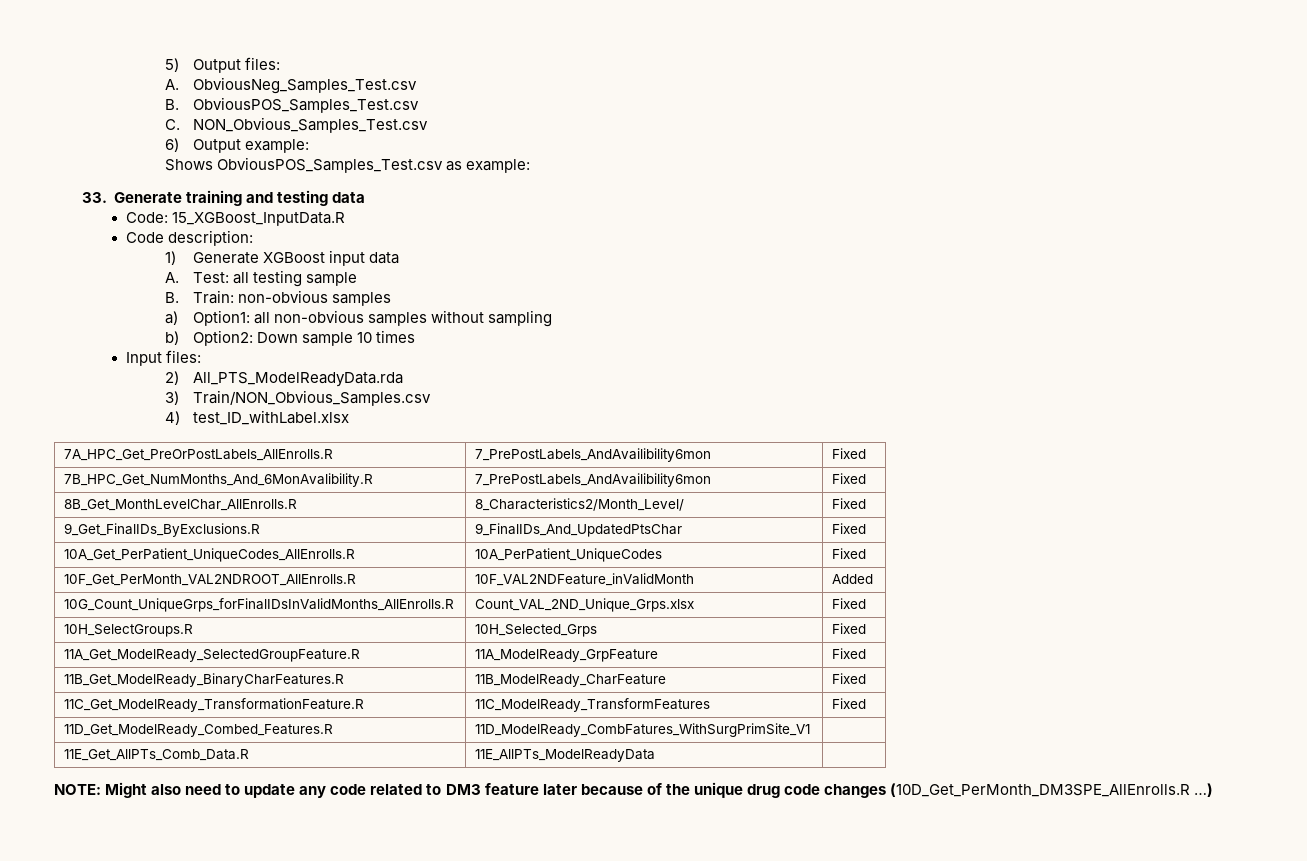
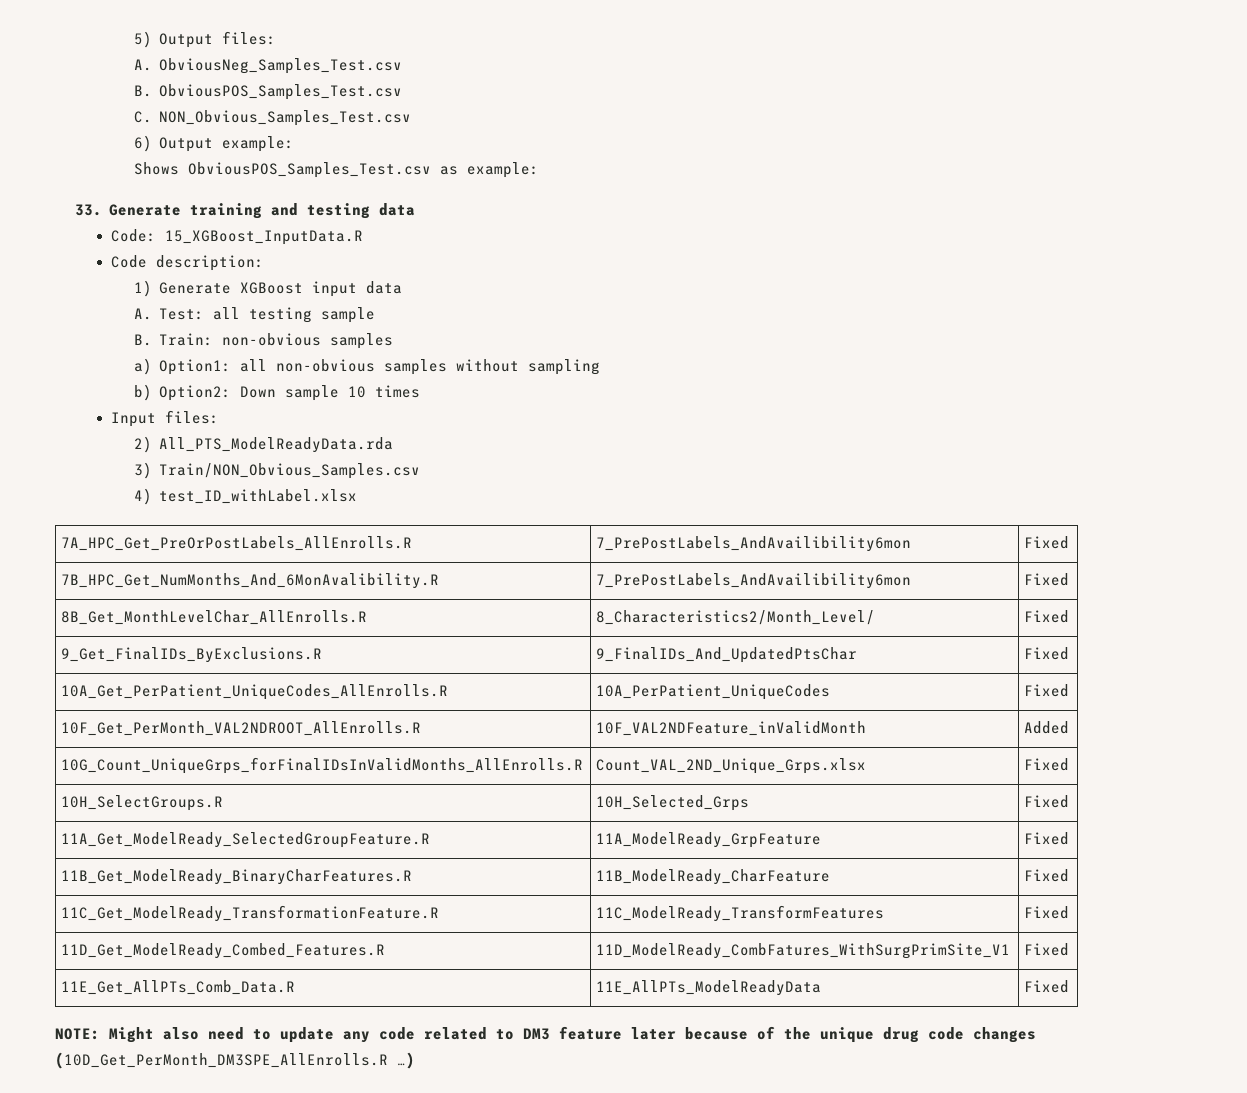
- 11D_Get_ModelReady_Combed_Features.R | 11D_ModelReady_CombFatures_WithSurgPrimSite_V1 |
+ 11D_Get_ModelReady_Combed_Features.R | 11D_ModelReady_CombFatures_WithSurgPrimSite_V1 | Fixed
- 11E_Get_AllPTs_Comb_Data.R | 11E_AllPTs_ModelReadyData |
+ 11E_Get_AllPTs_Comb_Data.R | 11E_AllPTs_ModelReadyData | Fixed

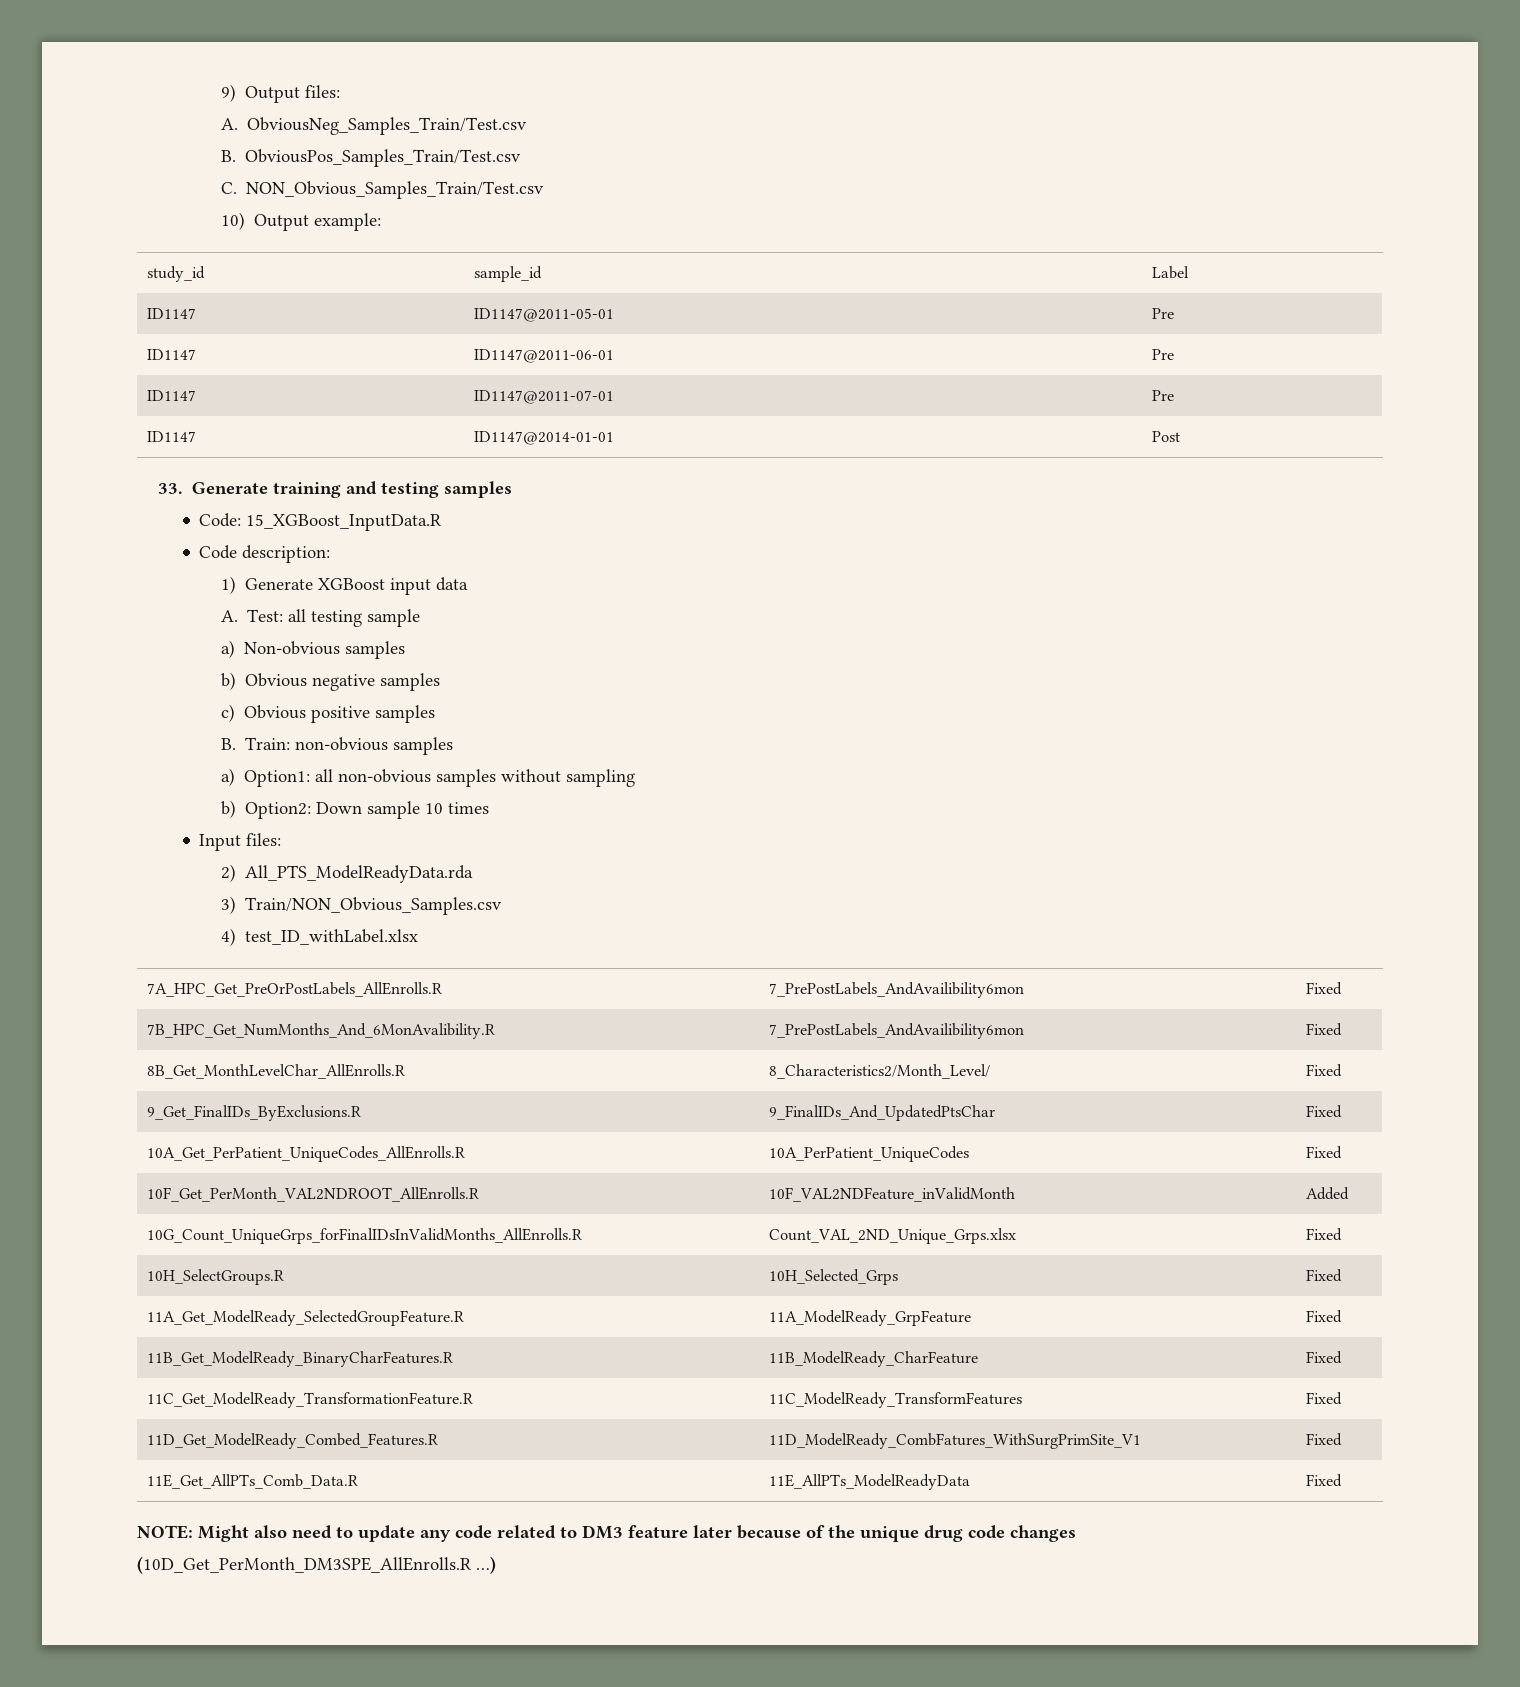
- 5) Output files:
+ 9) Output files:
- A. ObviousNeg_Samples_Test.csv
- B. ObviousPOS_Samples_Test.csv
+ A. ObviousNeg_Samples_Train/Test.csv
+ B. ObviousPos_Samples_Train/Test.csv
- C. NON_Obvious_Samples_Test.csv
- 6) Output example:
+ C. NON_Obvious_Samples_Train/Test.csv
+ 10) Output example:
- Shows ObviousPOS_Samples_Test.csv as example:
+ study_id | sample_id | Label
+ ID1147 | ID1147@2011-05-01 | Pre
+ ID1147 | ID1147@2011-06-01 | Pre
+ ID1147 | ID1147@2011-07-01 | Pre
+ ID1147 | ID1147@2014-01-01 | Post
- 33. Generate training and testing data
+ 33. Generate training and testing samples
+ a) Non-obvious samples
+ b) Obvious negative samples
+ c) Obvious positive samples

